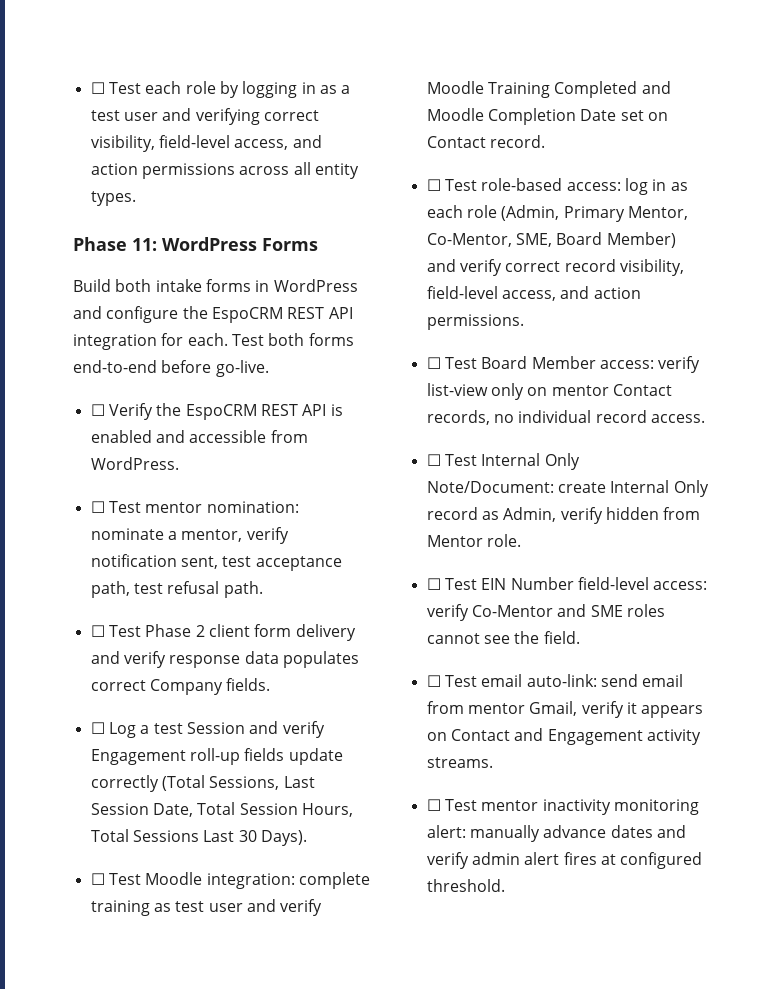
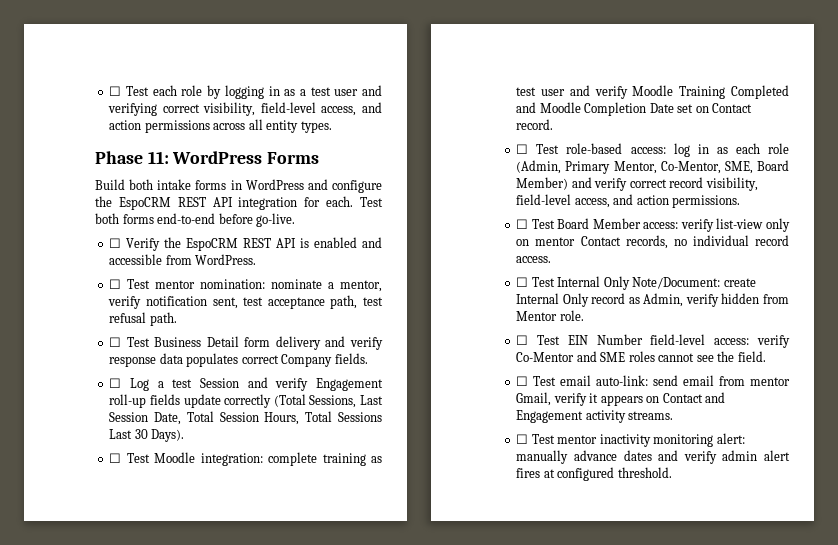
- ☐ Test Phase 2 client form delivery and verify response data populates correct Company fields.
+ ☐ Test Business Detail form delivery and verify response data populates correct Company fields.

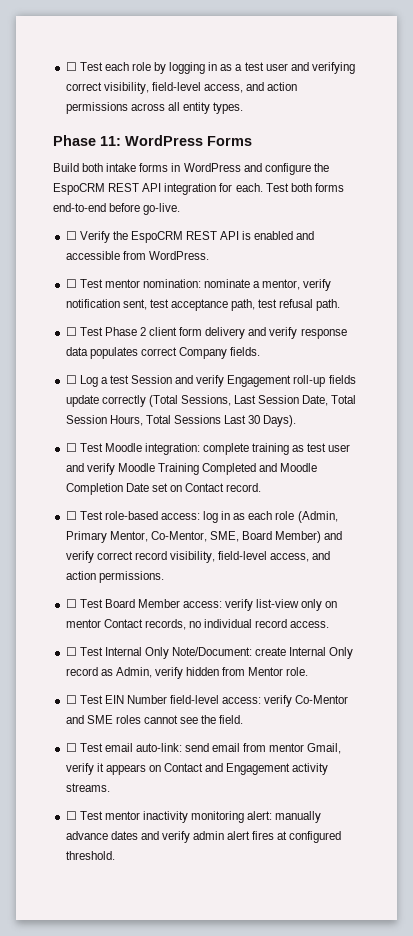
- ☐ Test Business Detail form delivery and verify response data populates correct Company fields.
+ ☐ Test Phase 2 client form delivery and verify response data populates correct Company fields.

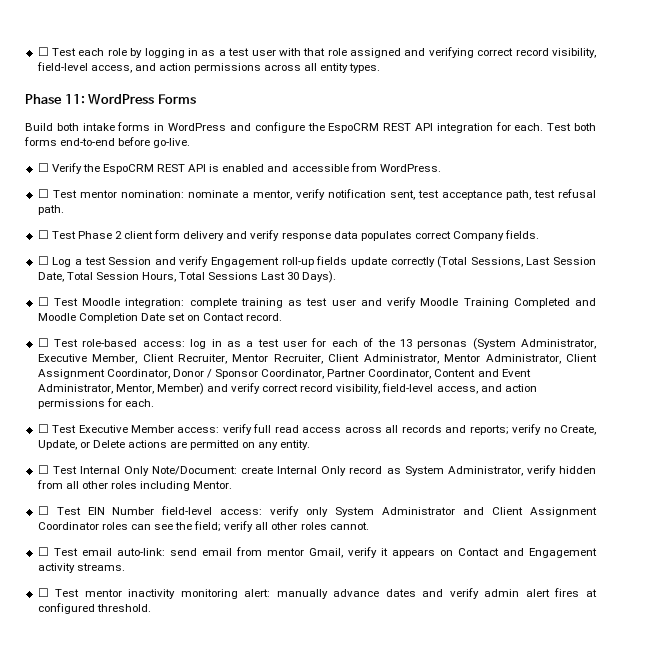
- ☐ Test each role by logging in as a test user and verifying correct visibility, field-level access, and action permissions across all entity types.
+ ☐ Test each role by logging in as a test user with that role assigned and verifying correct record visibility, field-level access, and action permissions across all entity types.
- ☐ Test role-based access: log in as each role (Admin, Primary Mentor, Co-Mentor, SME, Board Member) and verify correct record visibility, field-level access, and action permissions.
- ☐ Test Board Member access: verify list-view only on mentor Contact records, no individual record access.
+ ☐ Test role-based access: log in as a test user for each of the 13 personas (System Administrator, Executive Member, Client Recruiter, Mentor Recruiter, Client Administrator, Mentor Administrator, Client Assignment Coordinator, Donor / Sponsor Coordinator, Partner Coordinator, Content and Event Administrator, Mentor, Member) and verify correct record visibility, field-level access, and action permissions for each.
+ ☐ Test Executive Member access: verify full read access across all records and reports; verify no Create, Update, or Delete actions are permitted on any entity.
- ☐ Test Internal Only Note/Document: create Internal Only record as Admin, verify hidden from Mentor role.
+ ☐ Test Internal Only Note/Document: create Internal Only record as System Administrator, verify hidden from all other roles including Mentor.
- ☐ Test EIN Number field-level access: verify Co-Mentor and SME roles cannot see the field.
+ ☐ Test EIN Number field-level access: verify only System Administrator and Client Assignment Coordinator roles can see the field; verify all other roles cannot.

